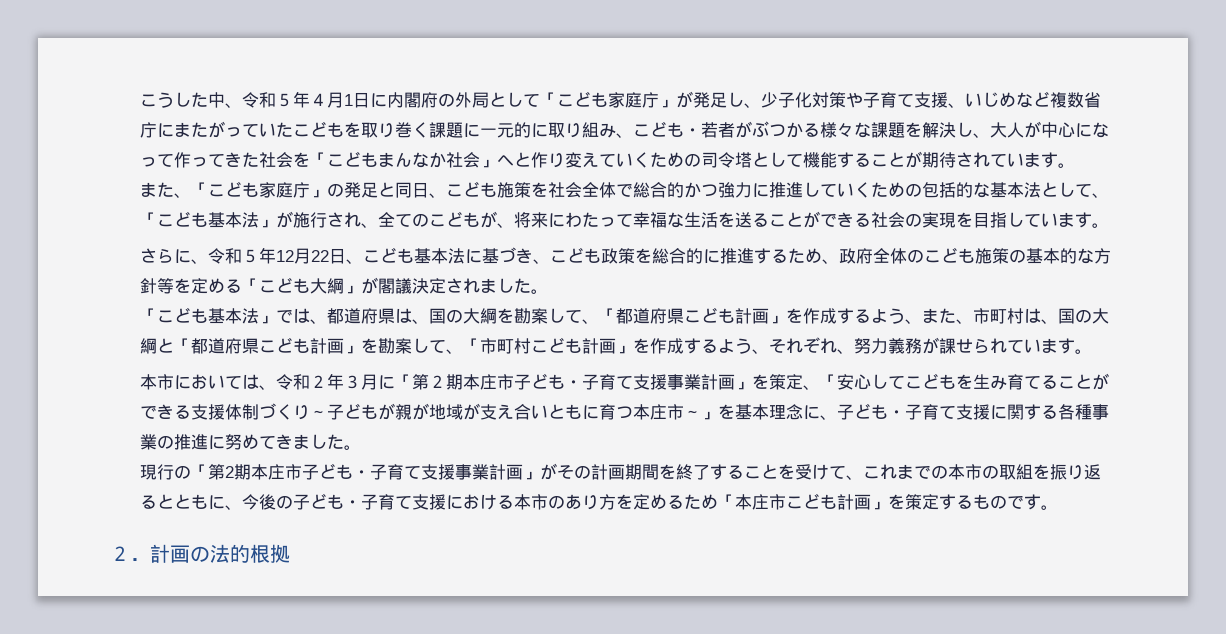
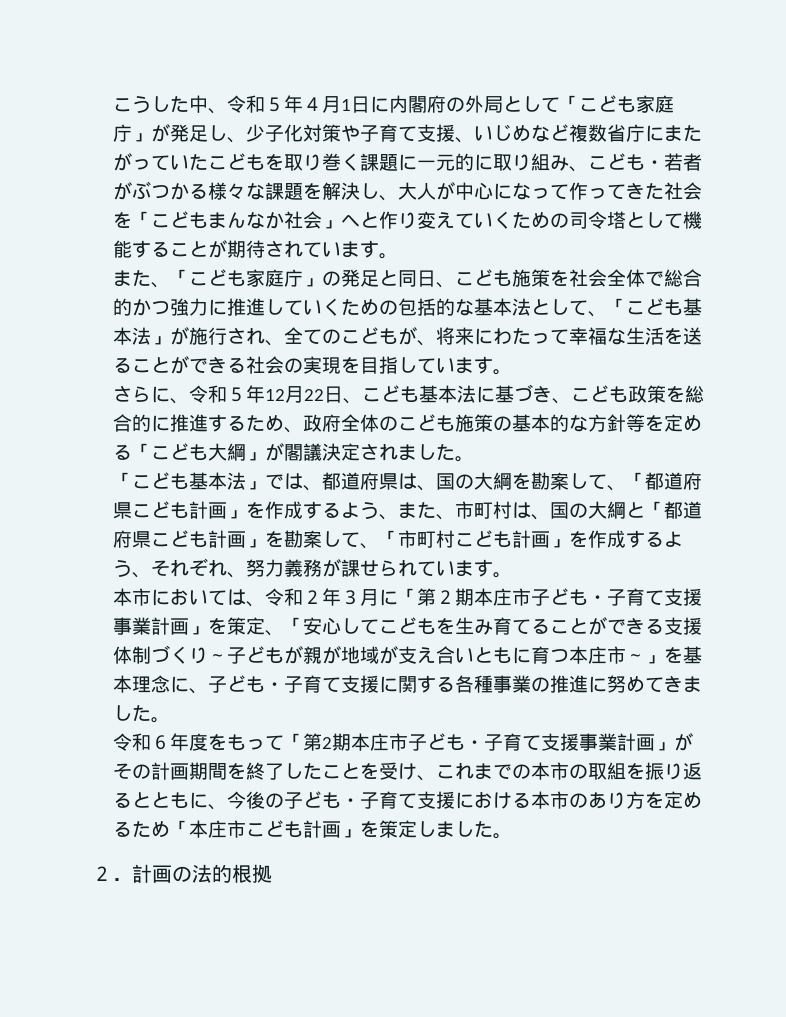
- 現行の「第2期本庄市子ども・子育て支援事業計画」がその計画期間を終了することを受けて、これまでの本市の取組を振り返るとともに、今後の子ども・子育て支援における本市のあり方を定めるため「本庄市こども計画」を策定するものです。
+ 令和６年度をもって「第2期本庄市子ども・子育て支援事業計画」がその計画期間を終了したことを受け、これまでの本市の取組を振り返るとともに、今後の子ども・子育て支援における本市のあり方を定めるため「本庄市こども計画」を策定しました。

